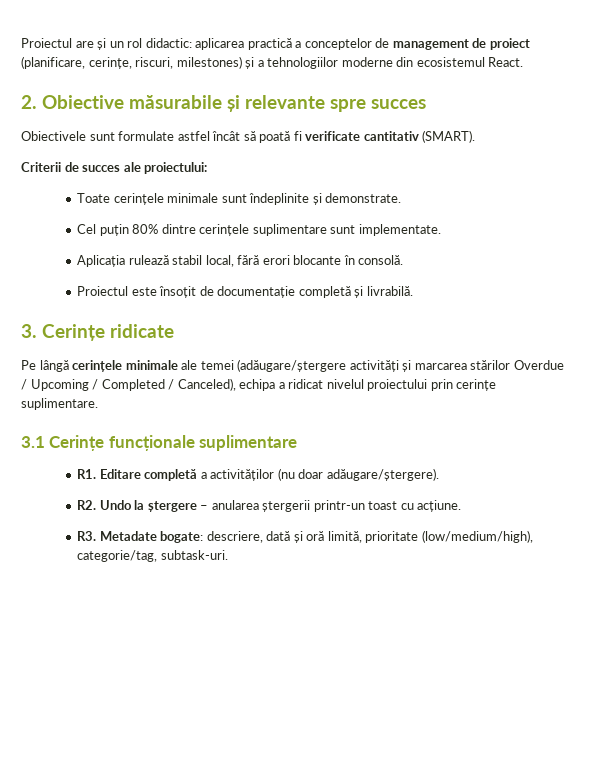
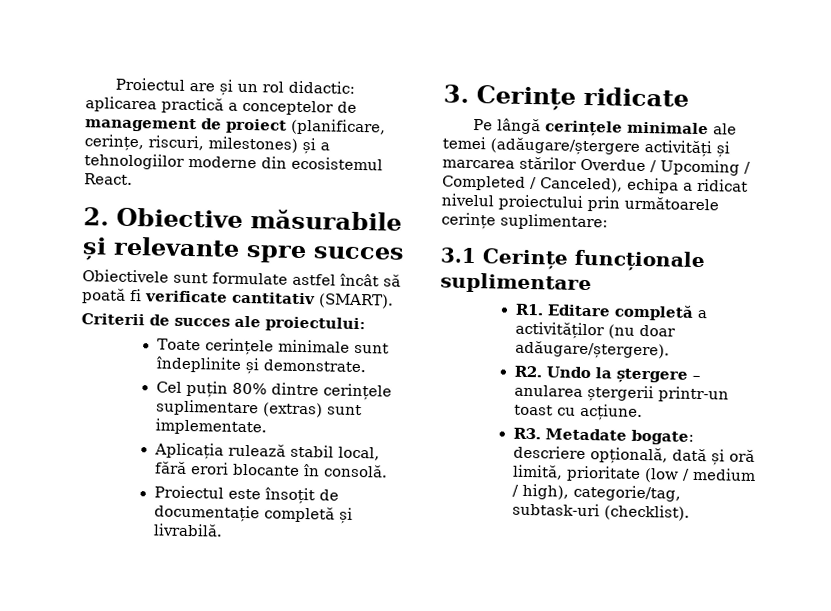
- Cel puțin 80% dintre cerințele suplimentare sunt implementate.
+ Cel puțin 80% dintre cerințele suplimentare (extras) sunt implementate.
- Pe lângă cerințele minimale ale temei (adăugare/ștergere activități și marcarea stărilor Overdue / Upcoming / Completed / Canceled), echipa a ridicat nivelul proiectului prin cerințe suplimentare.
+ Pe lângă cerințele minimale ale temei (adăugare/ștergere activități și marcarea stărilor Overdue / Upcoming / Completed / Canceled), echipa a ridicat nivelul proiectului prin următoarele cerințe suplimentare:
- R3. Metadate bogate: descriere, dată și oră limită, prioritate (low/medium/high), categorie/tag, subtask-uri.
+ R3. Metadate bogate: descriere opțională, dată și oră limită, prioritate (low / medium / high), categorie/tag, subtask-uri (checklist).

